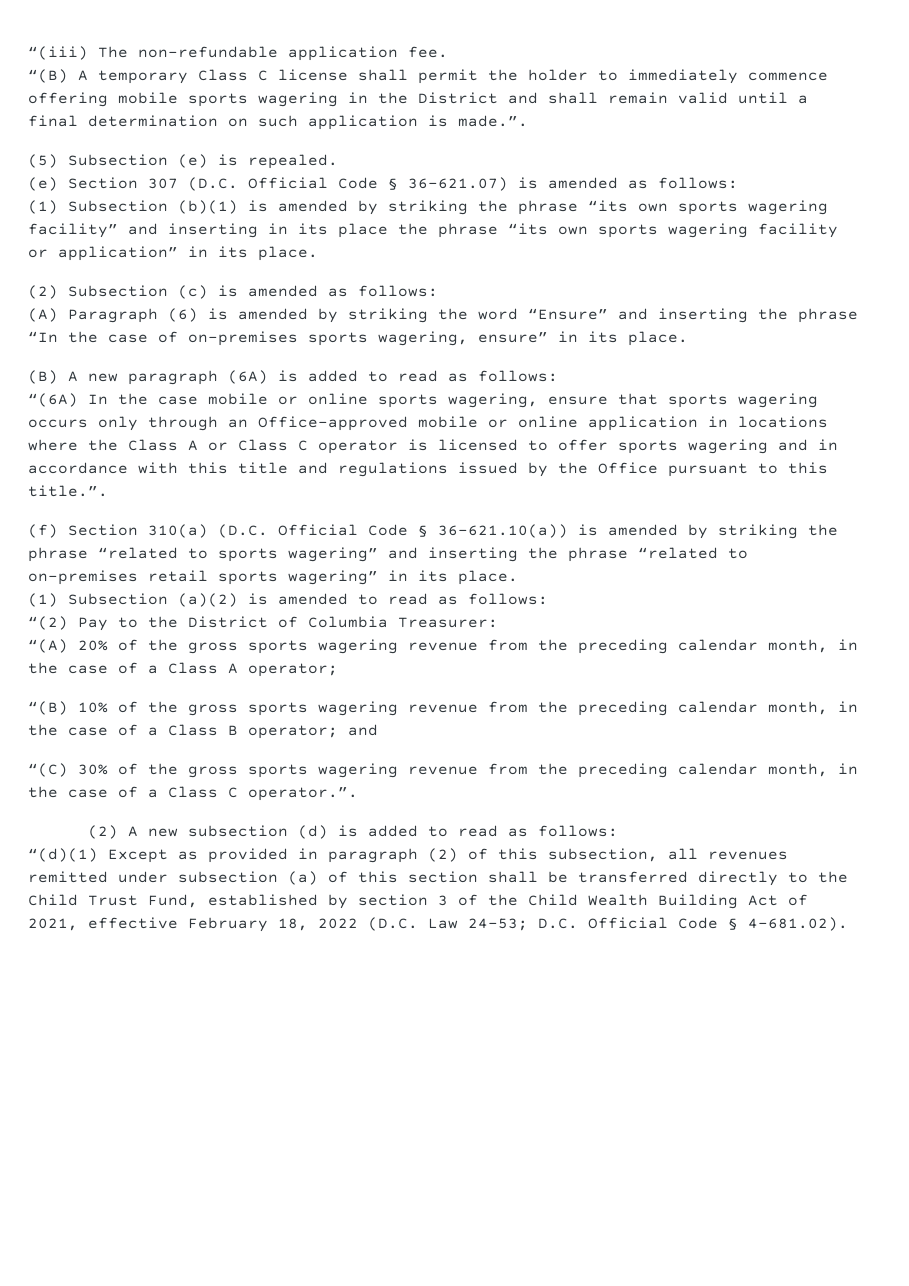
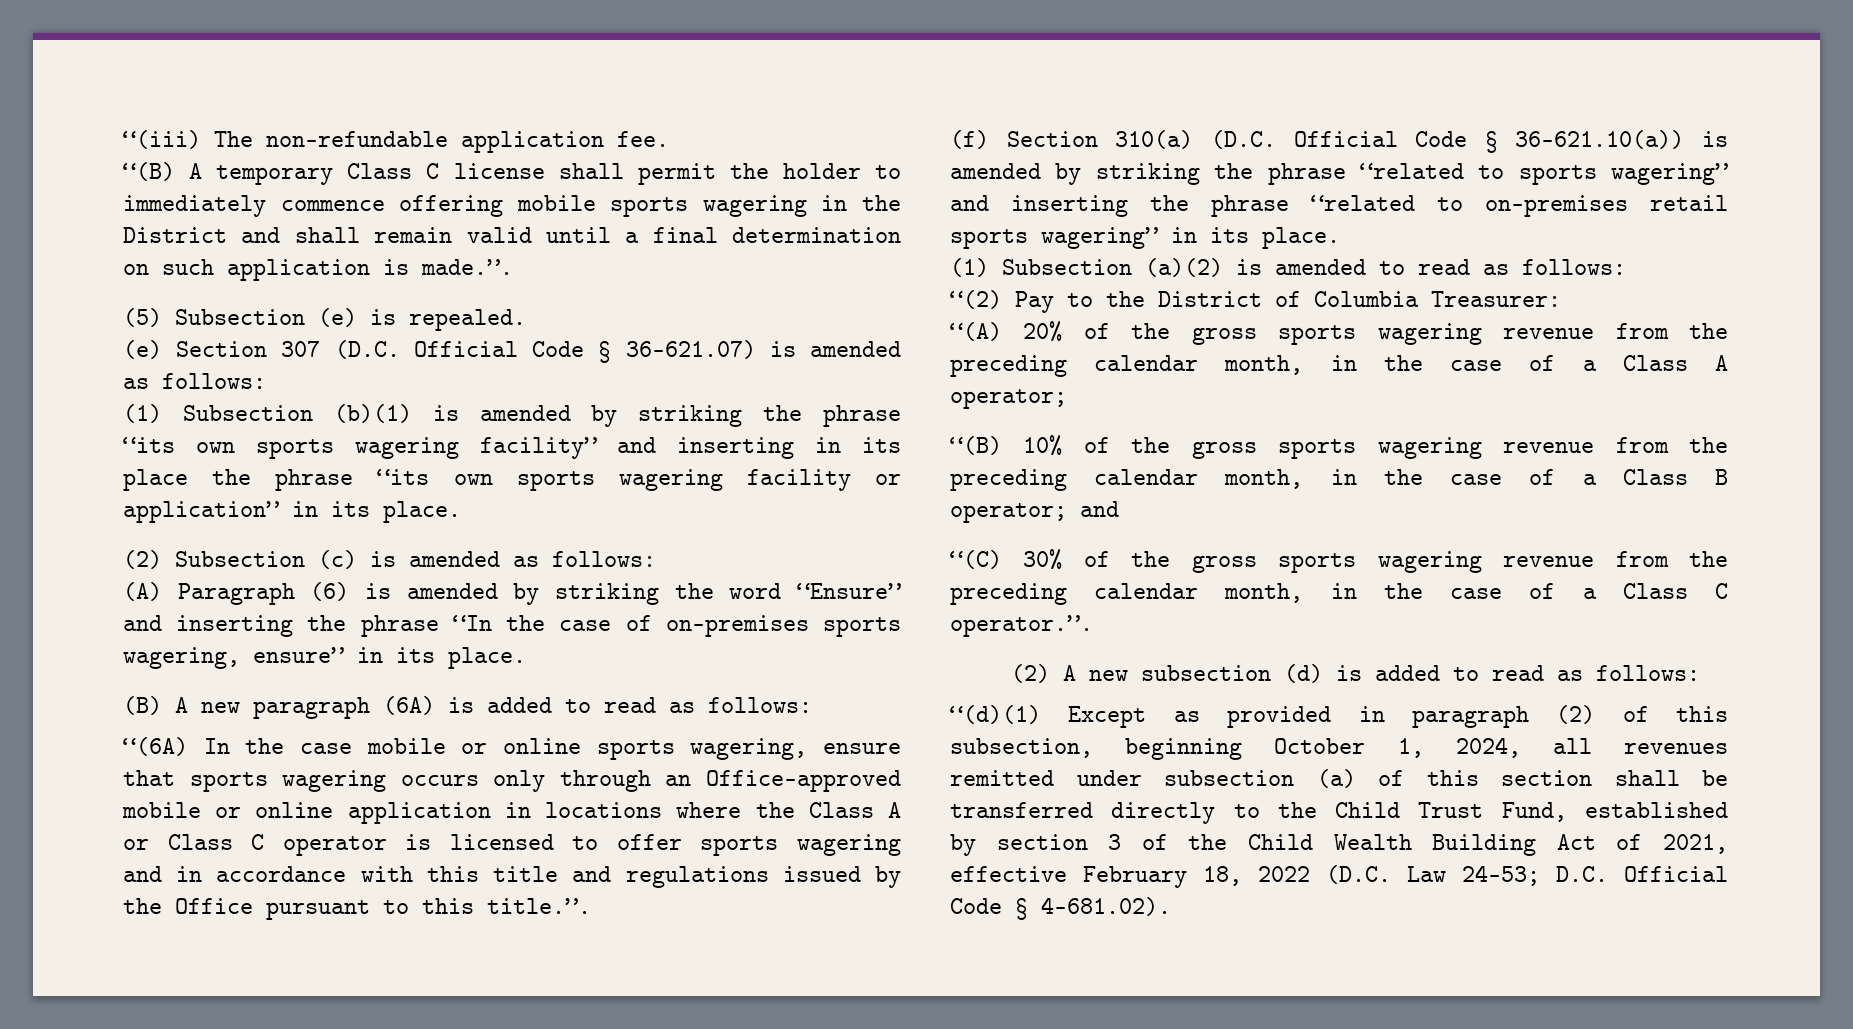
- “(d)(1) Except as provided in paragraph (2) of this subsection, all revenues remitted under subsection (a) of this section shall be transferred directly to the Child Trust Fund, established by section 3 of the Child Wealth Building Act of 2021, effective February 18, 2022 (D.C. Law 24-53; D.C. Official Code § 4-681.02).
+ “(d)(1) Except as provided in paragraph (2) of this subsection, beginning October 1, 2024, all revenues remitted under subsection (a) of this section shall be transferred directly to the Child Trust Fund, established by section 3 of the Child Wealth Building Act of 2021, effective February 18, 2022 (D.C. Law 24-53; D.C. Official Code § 4-681.02).

